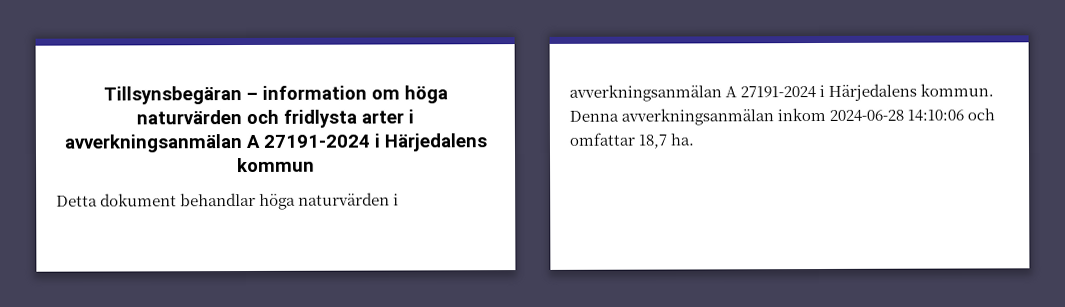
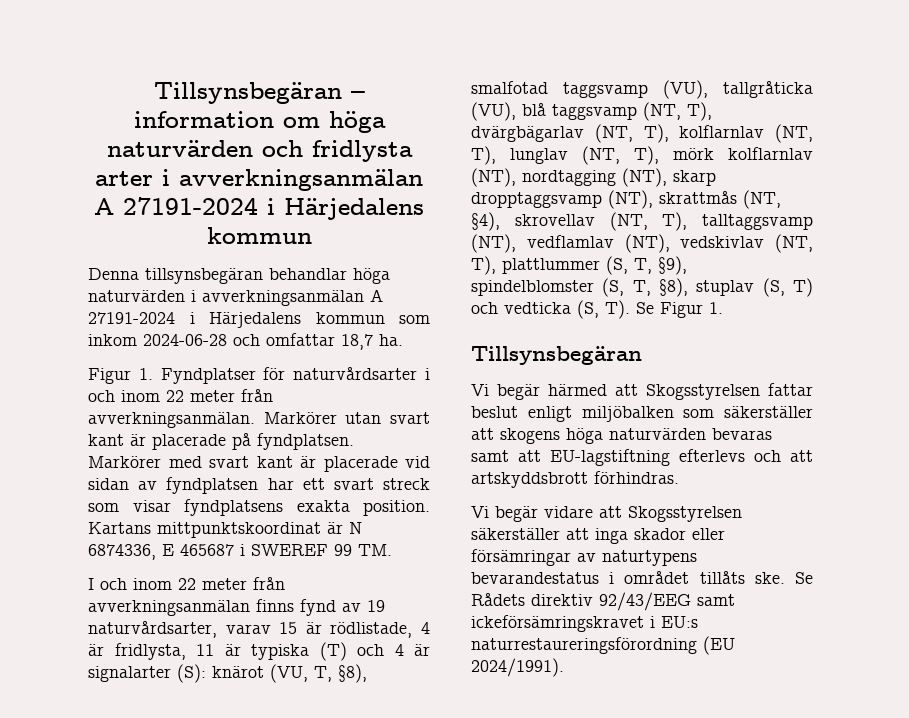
- Detta dokument behandlar höga naturvärden i avverkningsanmälan A 27191-2024 i Härjedalens kommun. Denna avverkningsanmälan inkom 2024-06-28 14:10:06 och omfattar 18,7 ha.
+ Denna tillsynsbegäran behandlar höga naturvärden i avverkningsanmälan A 27191-2024 i Härjedalens kommun som inkom 2024-06-28 och omfattar 18,7 ha.
+ Figur 1. Fyndplatser för naturvårdsarter i och inom 22 meter från avverkningsanmälan. Markörer utan svart kant är placerade på fyndplatsen. Markörer med svart kant är placerade vid sidan av fyndplatsen har ett svart streck som visar fyndplatsens exakta position. Kartans mittpunktskoordinat är N 6874336, E 465687 i SWEREF 99 TM.
+ I och inom 22 meter från avverkningsanmälan finns fynd av 19 naturvårdsarter, varav 15 är rödlistade, 4 är fridlysta, 11 är typiska (T) och 4 är signalarter (S): knärot (VU, T, §8), smalfotad taggsvamp (VU), tallgråticka (VU), blå taggsvamp (NT, T), dvärgbägarlav (NT, T), kolflarnlav (NT, T), lunglav (NT, T), mörk kolflarnlav (NT), nordtagging (NT), skarp dropptaggsvamp (NT), skrattmås (NT, §4), skrovellav (NT, T), talltaggsvamp (NT), vedflamlav (NT), vedskivlav (NT, T), plattlummer (S, T, §9), spindelblomster (S, T, §8), stuplav (S, T) och vedticka (S, T). Se Figur 1.
+ Tillsynsbegäran
+ Vi begär härmed att Skogsstyrelsen fattar beslut enligt miljöbalken som säkerställer att skogens höga naturvärden bevaras samt att EU-lagstiftning efterlevs och att artskyddsbrott förhindras.
+ Vi begär vidare att Skogsstyrelsen säkerställer att inga skador eller försämringar av naturtypens bevarandestatus i området tillåts ske. Se Rådets direktiv 92/43/EEG samt ickeförsämringskravet i EU:s naturrestaureringsförordning (EU 2024/1991).

